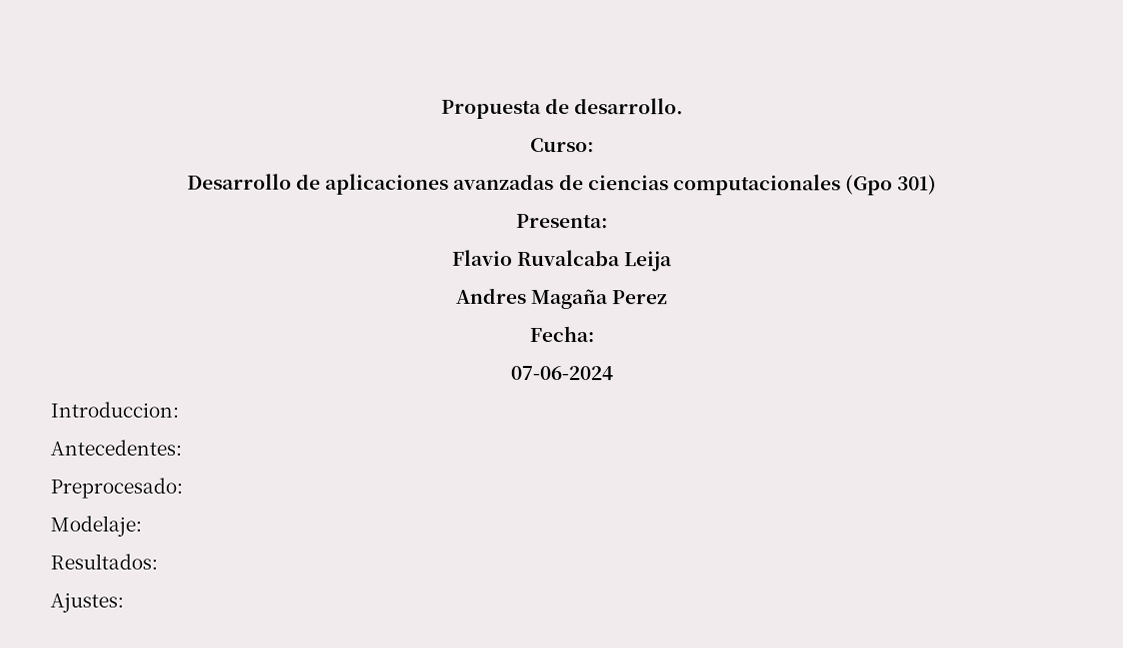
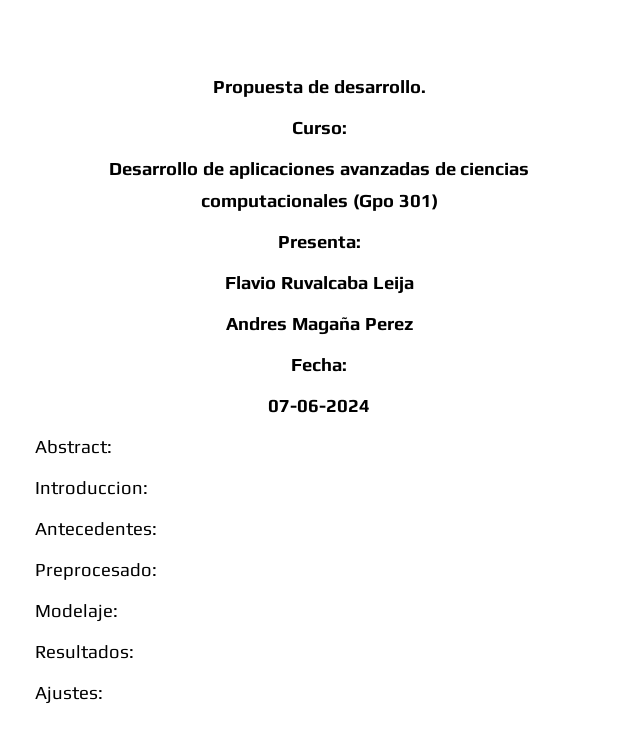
+ Abstract:

